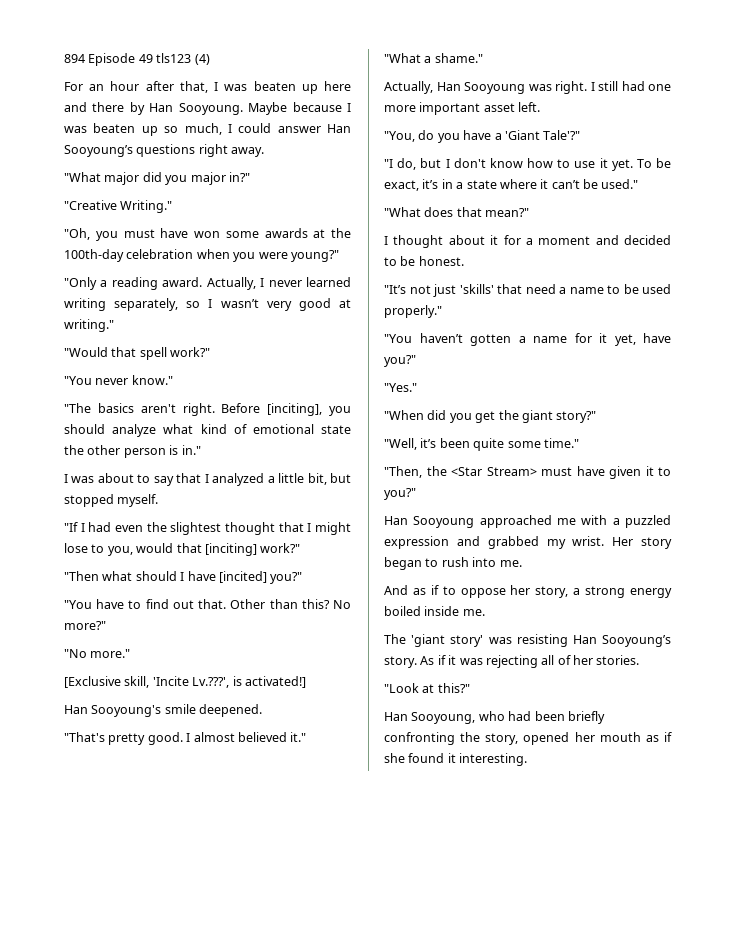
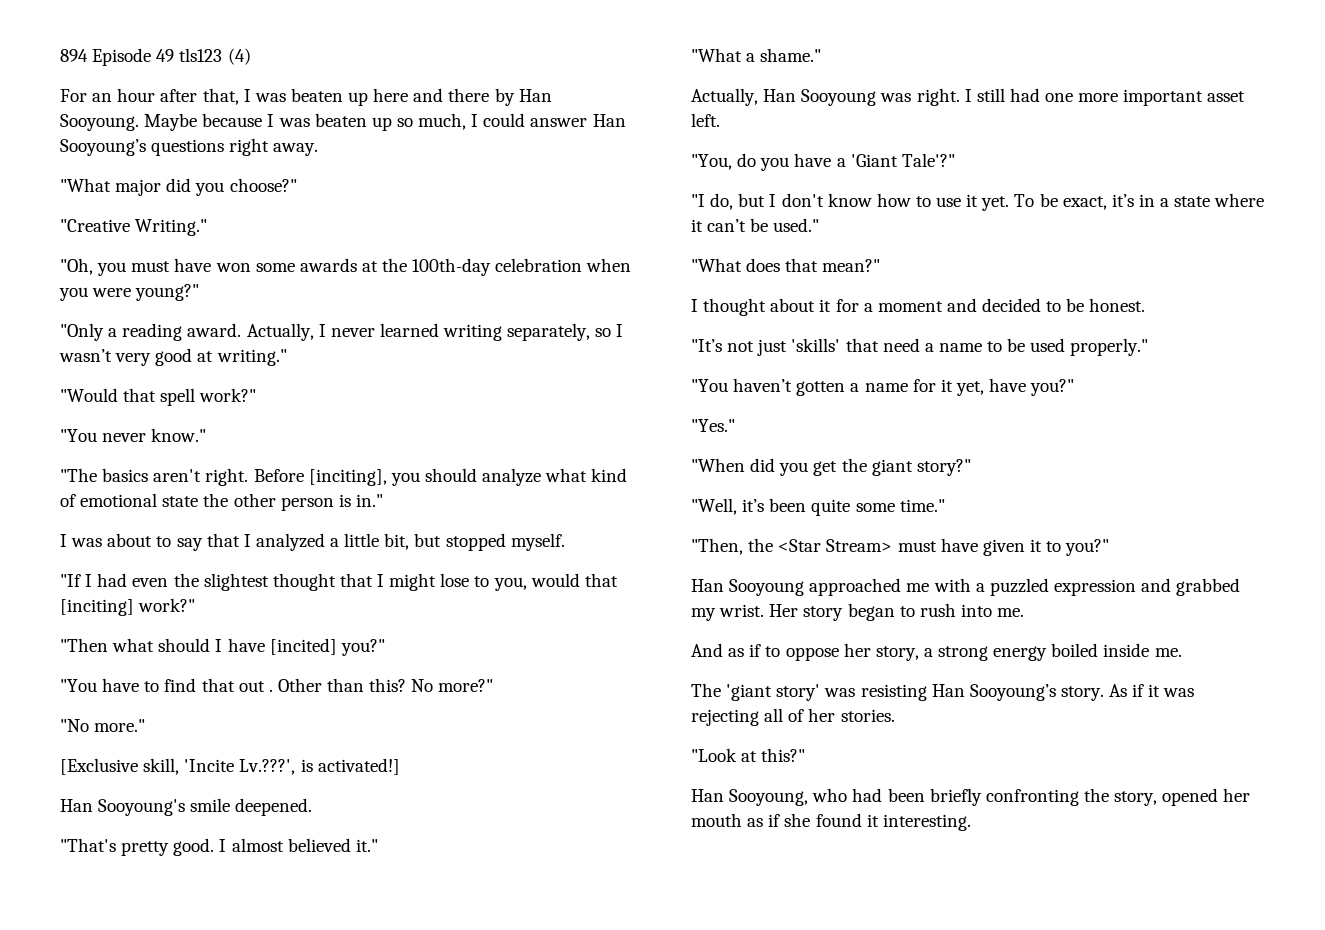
- "What major did you major in?"
+ "What major did you choose?"
- "You have to find out that.
+ "You have to find that out .

